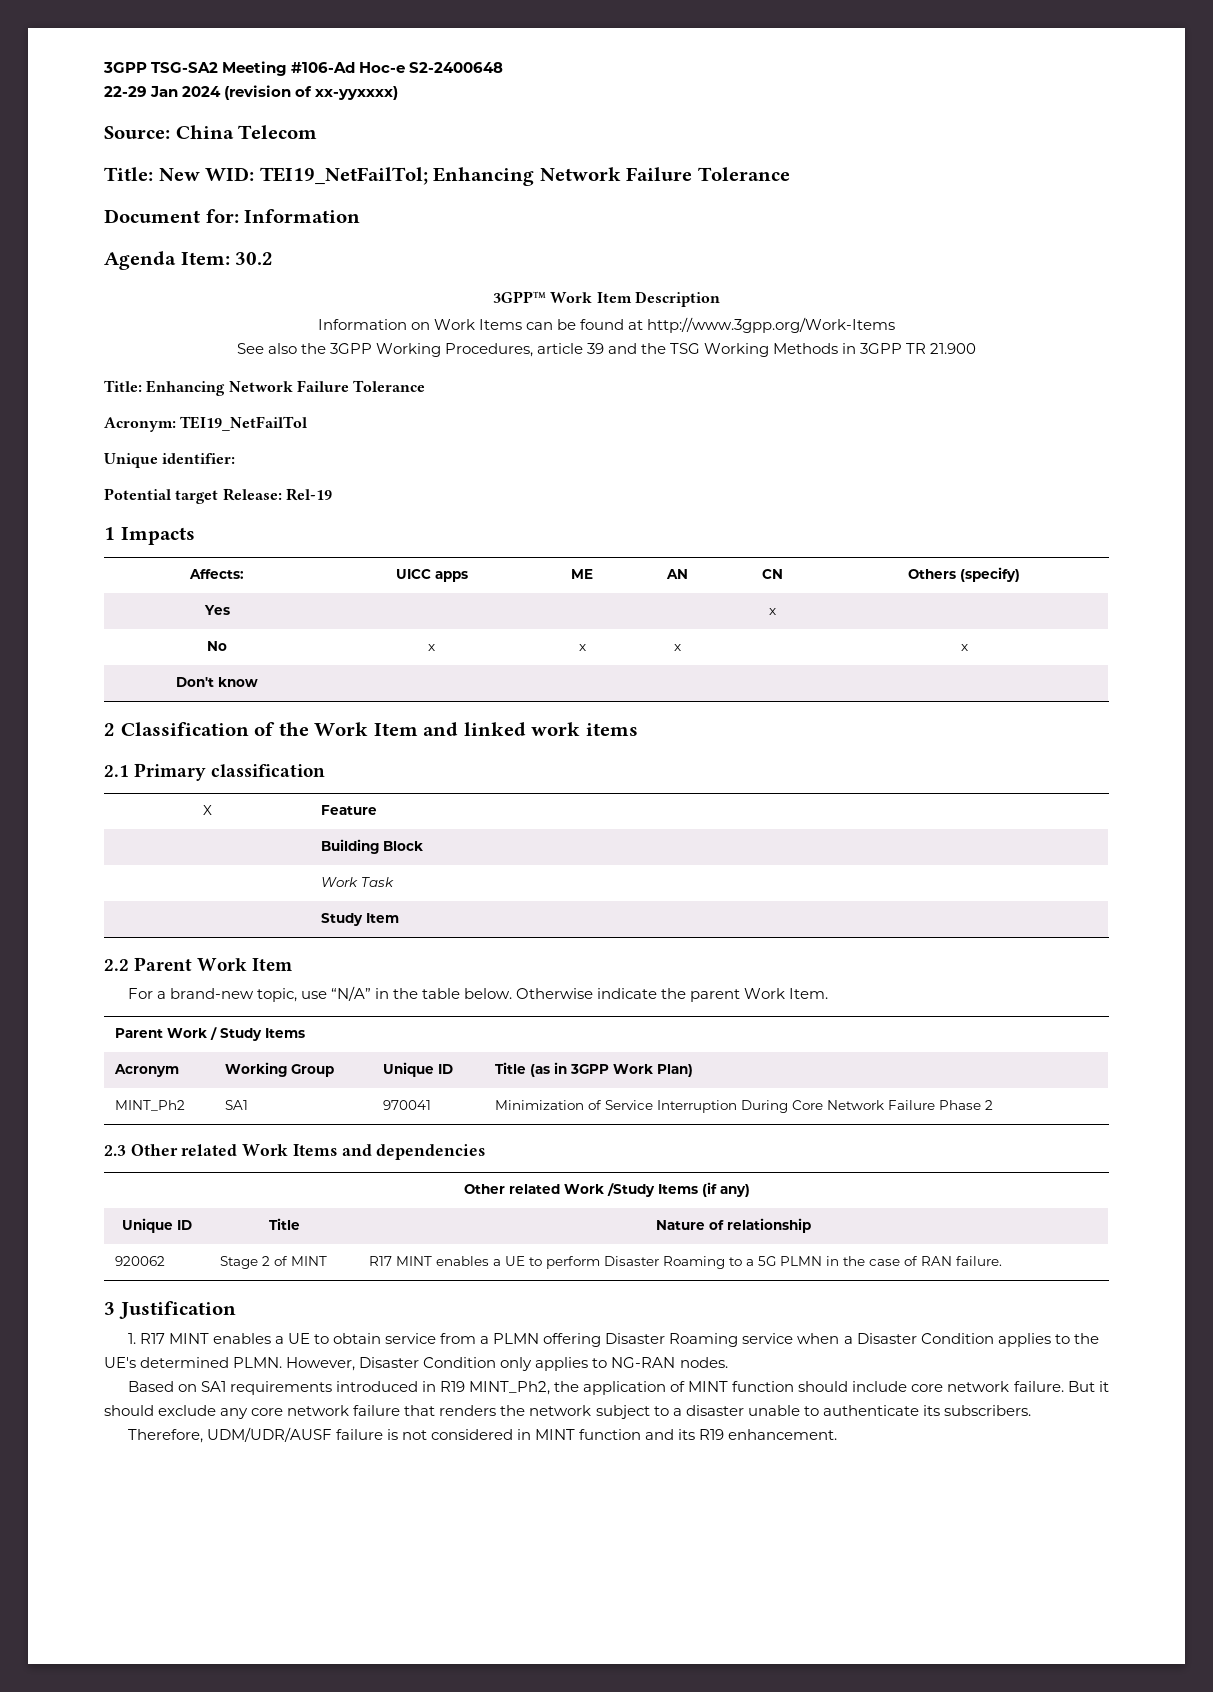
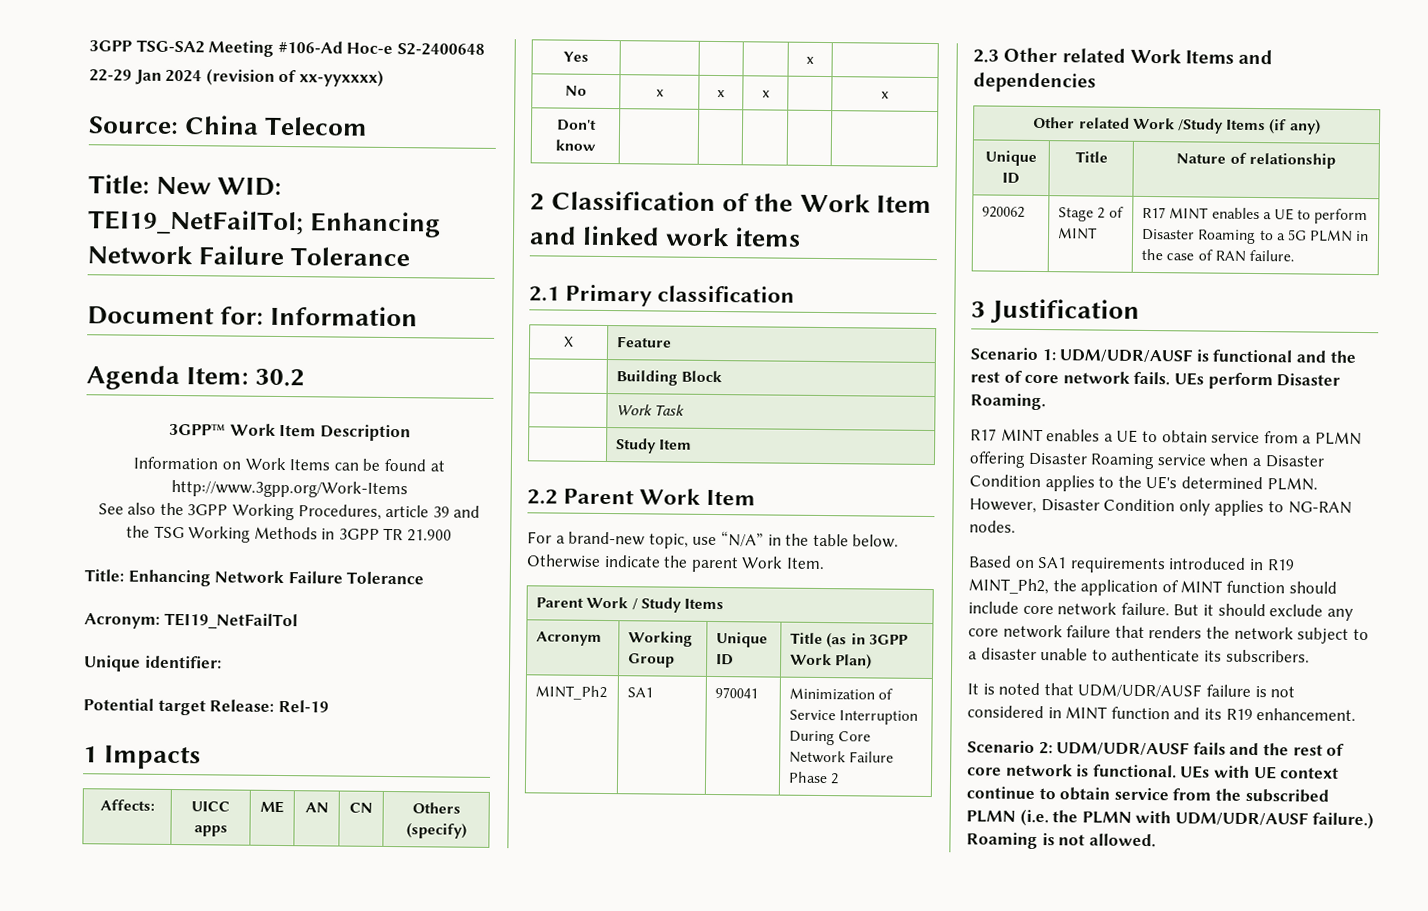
- 1. R17 MINT enables a UE to obtain service from a PLMN offering Disaster Roaming service when a Disaster Condition applies to the UE's determined PLMN.
+ Scenario 1: UDM/UDR/AUSF is functional and the rest of core network fails. UEs perform Disaster Roaming.
+ R17 MINT enables a UE to obtain service from a PLMN offering Disaster Roaming service when a Disaster Condition applies to the UE's determined PLMN.
- Therefore, UDM/UDR/AUSF failure is not considered in MINT function and its R19 enhancement.
+ It is noted that UDM/UDR/AUSF failure is not considered in MINT function and its R19 enhancement.
+ Scenario 2: UDM/UDR/AUSF fails and the rest of core network is functional. UEs with UE context continue to obtain service from the subscribed PLMN (i.e. the PLMN with UDM/UDR/AUSF failure.) Roaming is not allowed.

